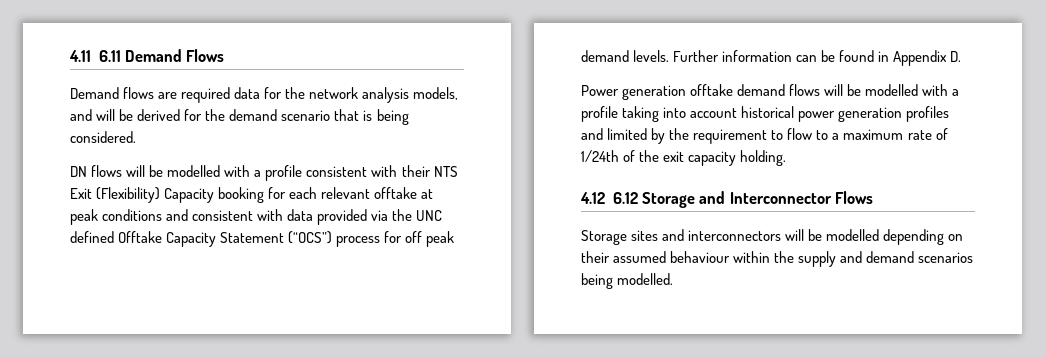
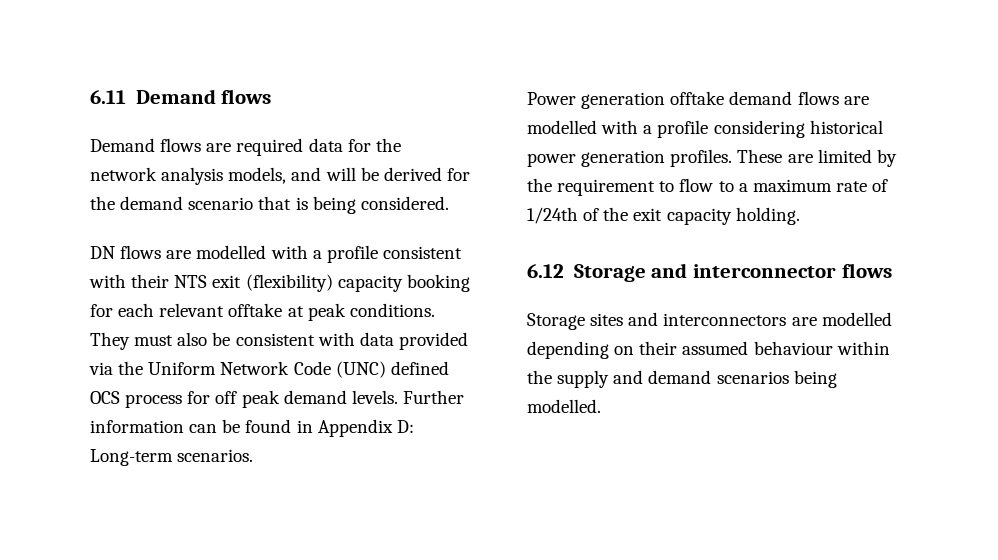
- 4.11 6.11 Demand Flows
+ 6.11 Demand flows
- DN flows will be modelled with a profile consistent with their NTS Exit (Flexibility) Capacity booking for each relevant offtake at peak conditions and consistent with data provided via the UNC defined Offtake Capacity Statement (“OCS”) process for off peak demand levels.
+ DN flows are modelled with a profile consistent with their NTS exit (flexibility) capacity booking for each relevant offtake at peak conditions. They must also be consistent with data provided via the Uniform Network Code (UNC) defined OCS process for off peak demand levels.
- Further information can be found in Appendix D.
+ Further information can be found in Appendix D: Long-term scenarios.
- Power generation offtake demand flows will be modelled with a profile taking into account historical power generation profiles and limited by the requirement to flow to a maximum rate of 1/24th of the exit capacity holding.
+ Power generation offtake demand flows are modelled with a profile considering historical power generation profiles. These are limited by the requirement to flow to a maximum rate of 1/24th of the exit capacity holding.
- 4.12 6.12 Storage and Interconnector Flows
+ 6.12 Storage and interconnector flows
- Storage sites and interconnectors will be modelled depending on their assumed behaviour within the supply and demand scenarios being modelled.
+ Storage sites and interconnectors are modelled depending on their assumed behaviour within the supply and demand scenarios being modelled.

